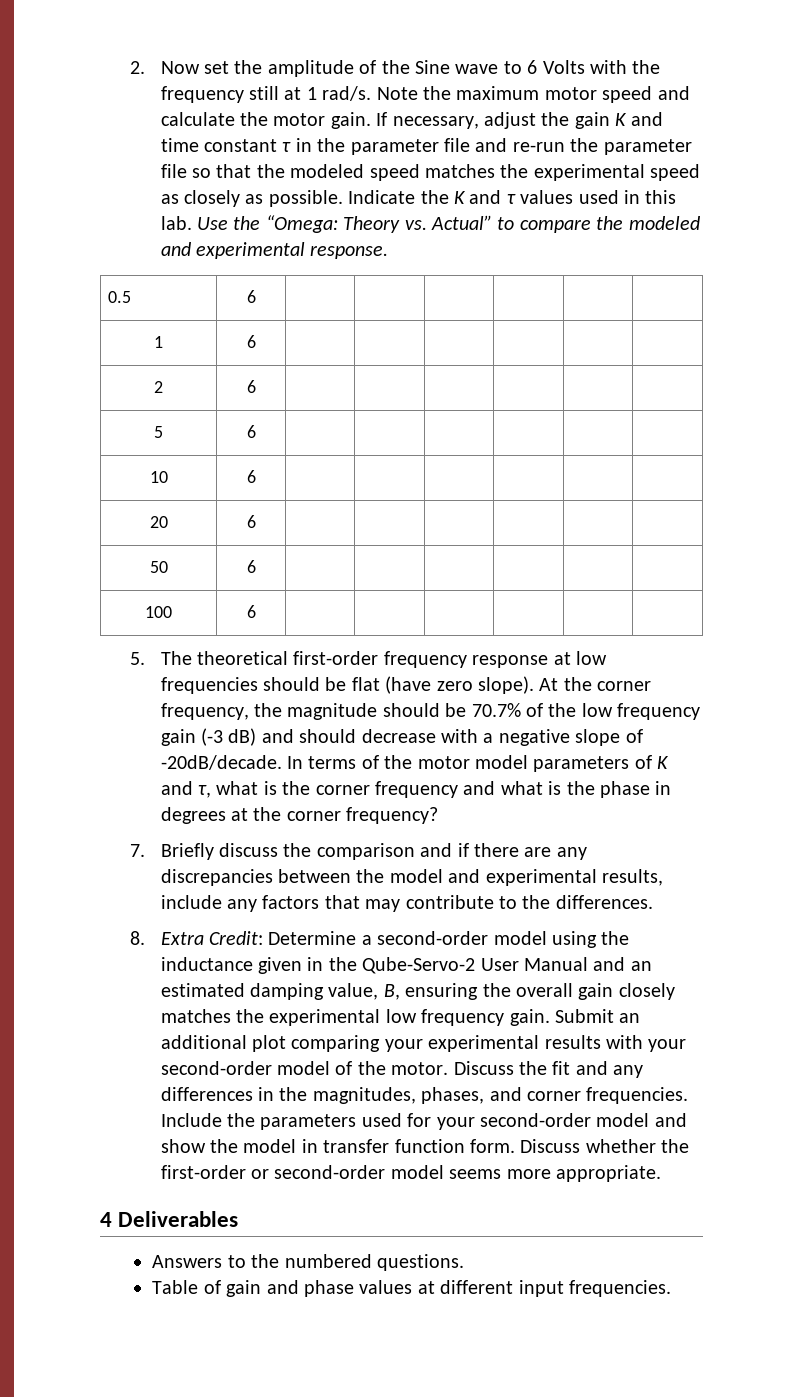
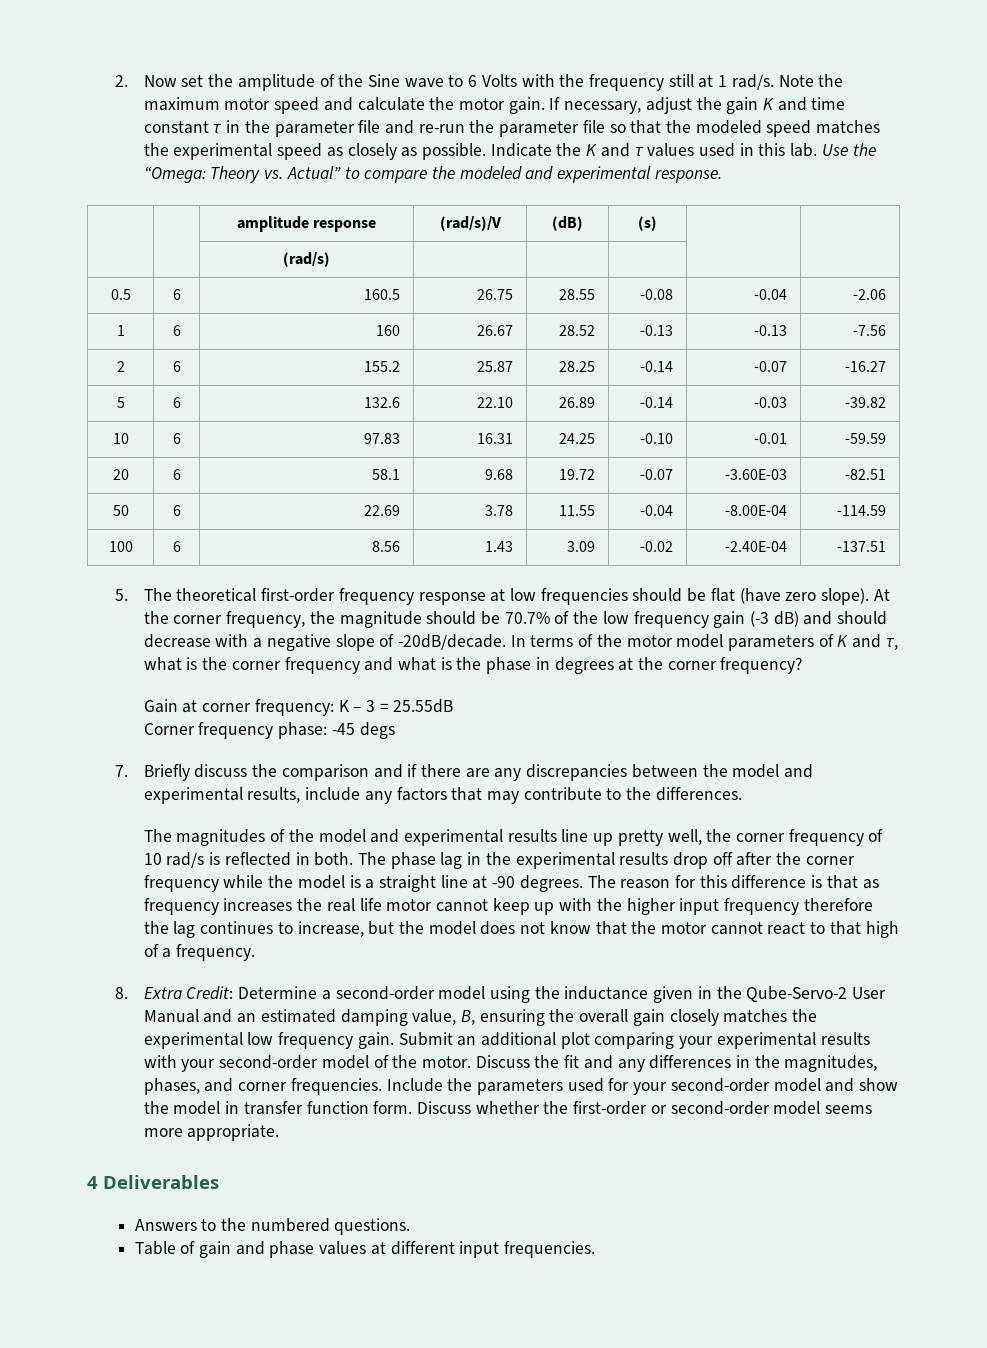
- 0.5 | 6 | | | | | |
- 1 | 6 | | | | | |
- 2 | 6 | | | | | |
- 5 | 6 | | | | | |
- 10 | 6 | | | | | |
- 20 | 6 | | | | | |
- 50 | 6 | | | | | |
- 100 | 6 | | | | | |
+ | | amplitude response | (rad/s)/V | (dB) | (s) | |
+ | | (rad/s) | | | | |
+ 0.5 | 6 | 160.5 | 26.75 | 28.55 | -0.08 | -0.04 | -2.06
+ 1 | 6 | 160 | 26.67 | 28.52 | -0.13 | -0.13 | -7.56
+ 2 | 6 | 155.2 | 25.87 | 28.25 | -0.14 | -0.07 | -16.27
+ 5 | 6 | 132.6 | 22.10 | 26.89 | -0.14 | -0.03 | -39.82
+ 10 | 6 | 97.83 | 16.31 | 24.25 | -0.10 | -0.01 | -59.59
+ 20 | 6 | 58.1 | 9.68 | 19.72 | -0.07 | -3.60E-03 | -82.51
+ 50 | 6 | 22.69 | 3.78 | 11.55 | -0.04 | -8.00E-04 | -114.59
+ 100 | 6 | 8.56 | 1.43 | 3.09 | -0.02 | -2.40E-04 | -137.51
+ Gain at corner frequency: K – 3 = 25.55dB
+ Corner frequency phase: -45 degs
+ The magnitudes of the model and experimental results line up pretty well, the corner frequency of 10 rad/s is reflected in both. The phase lag in the experimental results drop off after the corner frequency while the model is a straight line at -90 degrees. The reason for this difference is that as frequency increases the real life motor cannot keep up with the higher input frequency therefore the lag continues to increase, but the model does not know that the motor cannot react to that high of a frequency.

